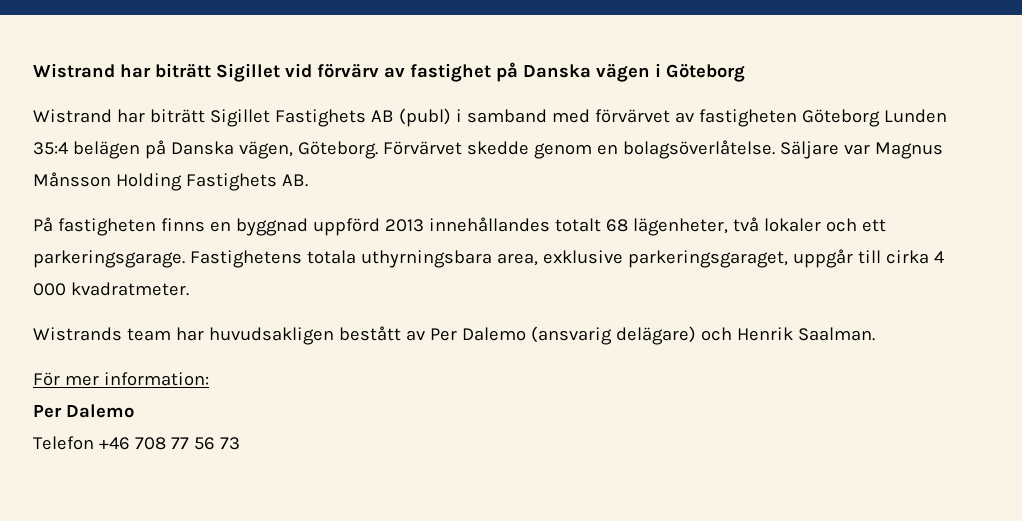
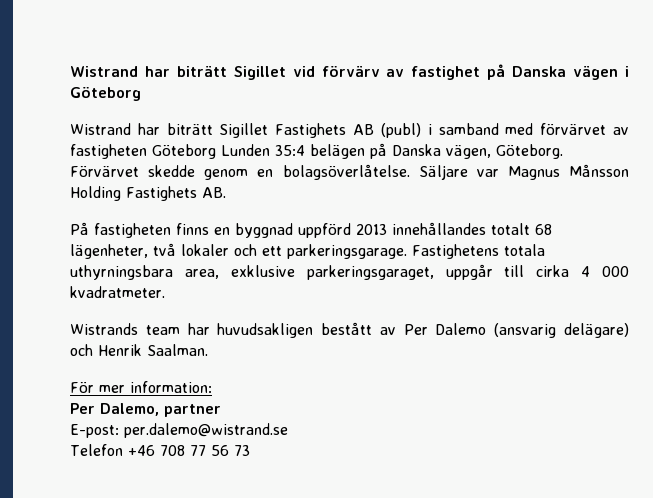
  För mer information:
- Per Dalemo
+ Per Dalemo, partner
+ E-post: per.dalemo@wistrand.se

